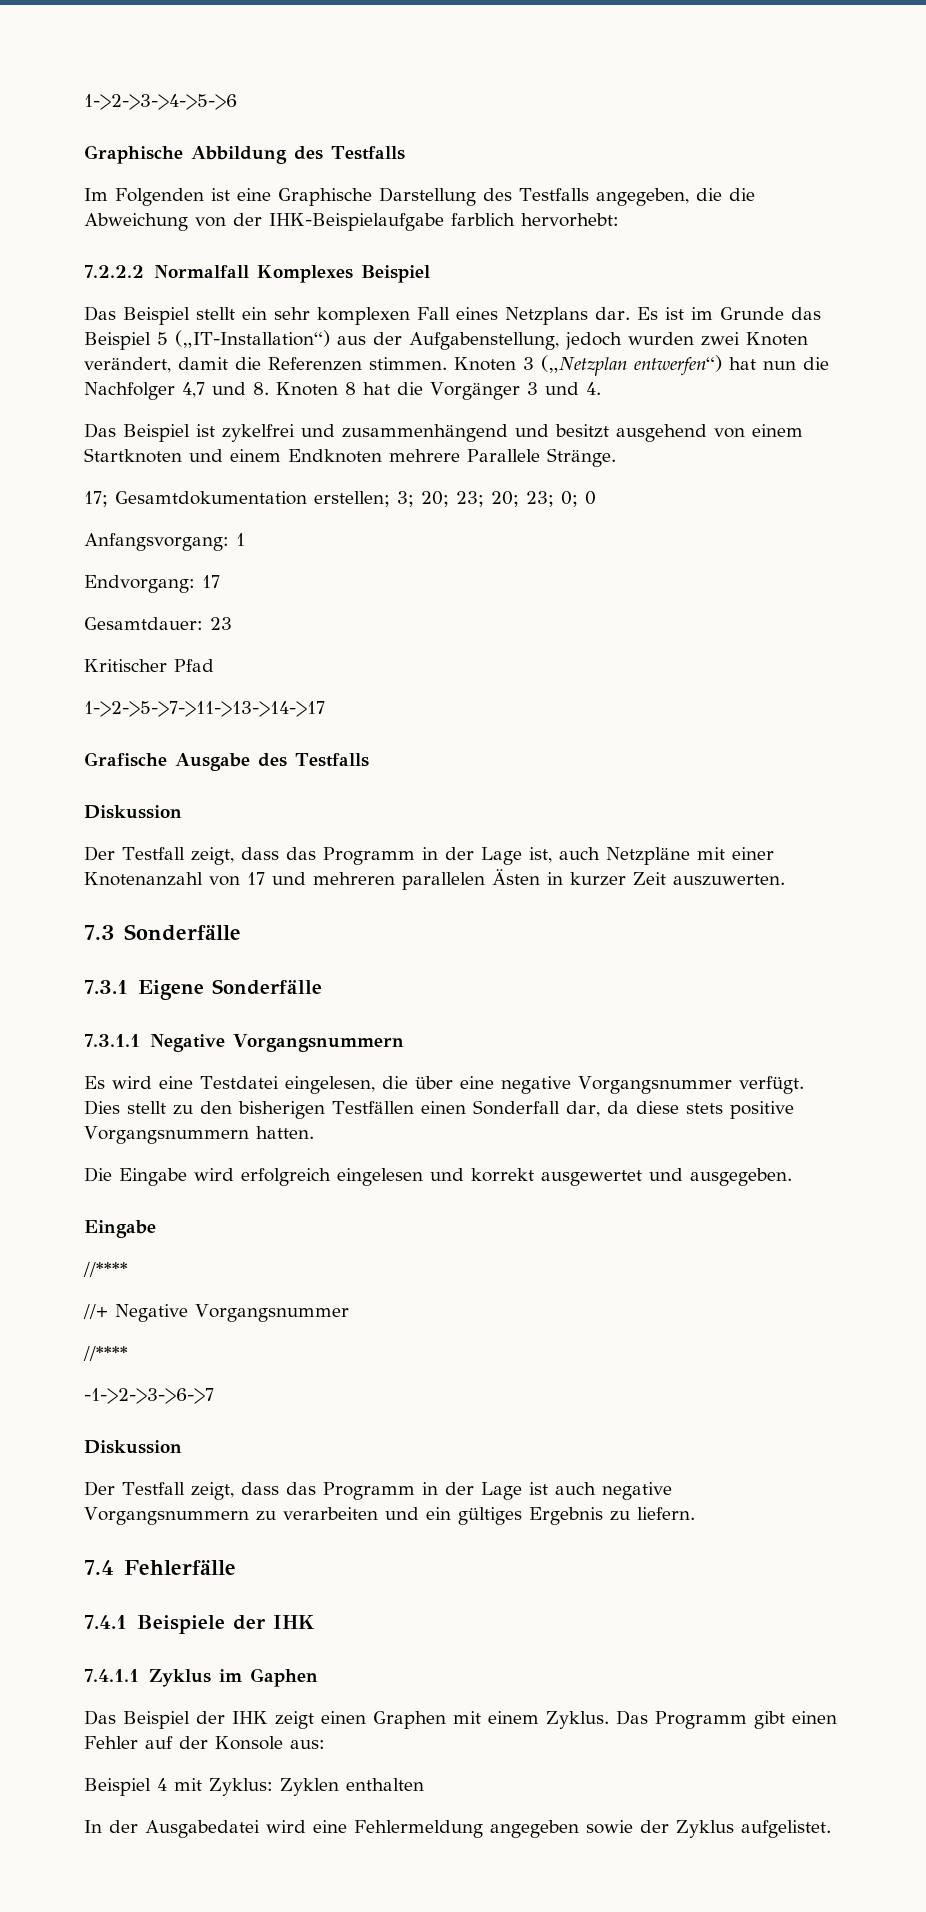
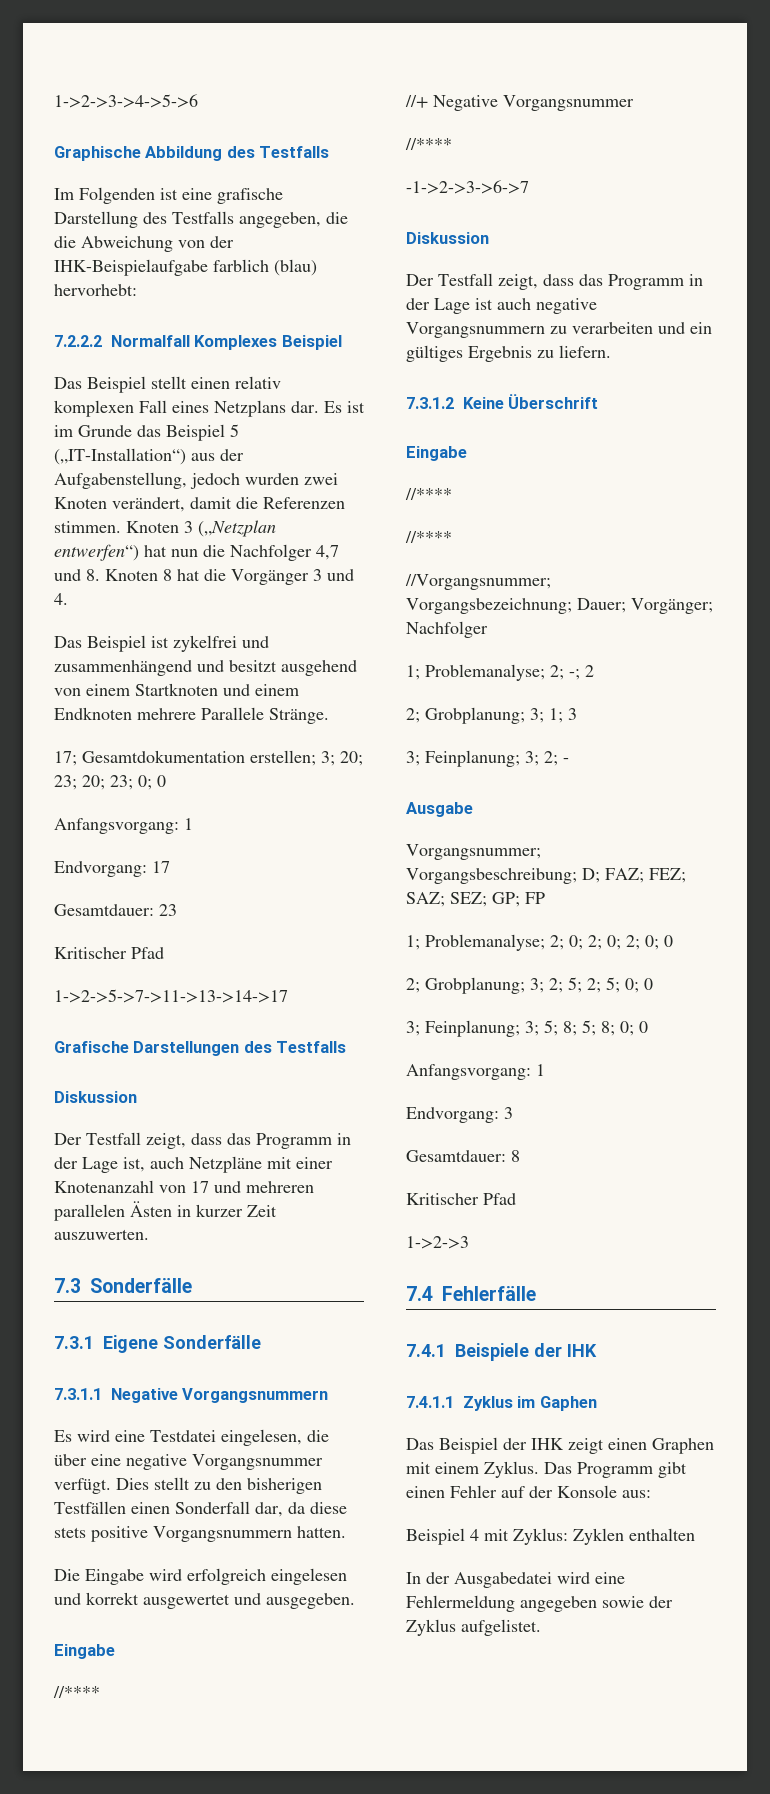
- Im Folgenden ist eine Graphische Darstellung des Testfalls angegeben, die die Abweichung von der IHK-Beispielaufgabe farblich hervorhebt:
+ Im Folgenden ist eine grafische Darstellung des Testfalls angegeben, die die Abweichung von der IHK-Beispielaufgabe farblich (blau) hervorhebt:
- Das Beispiel stellt ein sehr komplexen Fall eines Netzplans dar.
+ Das Beispiel stellt einen relativ komplexen Fall eines Netzplans dar.
- Grafische Ausgabe des Testfalls
+ Grafische Darstellungen des Testfalls
+ 7.3.1.2 Keine Überschrift
+ Eingabe
+ //****
+ //****
+ //Vorgangsnummer; Vorgangsbezeichnung; Dauer; Vorgänger; Nachfolger
+ 1; Problemanalyse; 2; -; 2
+ 2; Grobplanung; 3; 1; 3
+ 3; Feinplanung; 3; 2; -
+ Ausgabe
+ Vorgangsnummer; Vorgangsbeschreibung; D; FAZ; FEZ; SAZ; SEZ; GP; FP
+ 1; Problemanalyse; 2; 0; 2; 0; 2; 0; 0
+ 2; Grobplanung; 3; 2; 5; 2; 5; 0; 0
+ 3; Feinplanung; 3; 5; 8; 5; 8; 0; 0
+ Anfangsvorgang: 1
+ Endvorgang: 3
+ Gesamtdauer: 8
+ Kritischer Pfad
+ 1->2->3

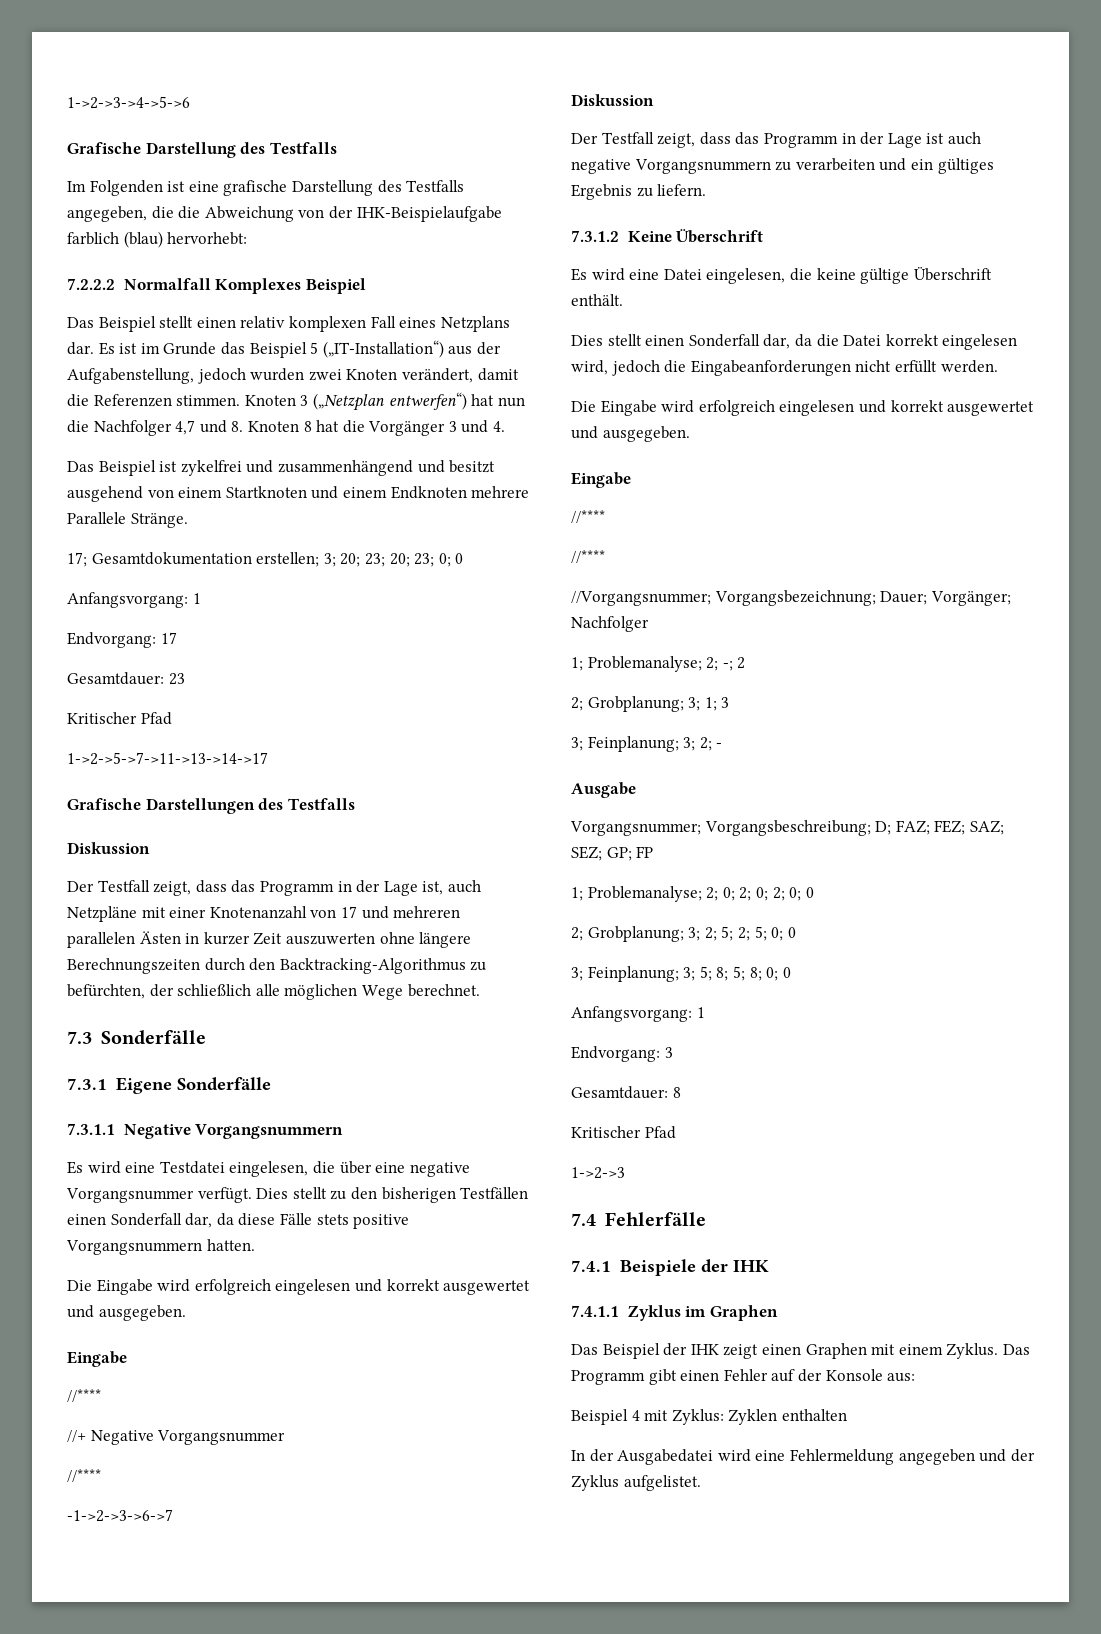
- Graphische Abbildung des Testfalls
+ Grafische Darstellung des Testfalls
- Der Testfall zeigt, dass das Programm in der Lage ist, auch Netzpläne mit einer Knotenanzahl von 17 und mehreren parallelen Ästen in kurzer Zeit auszuwerten.
+ Der Testfall zeigt, dass das Programm in der Lage ist, auch Netzpläne mit einer Knotenanzahl von 17 und mehreren parallelen Ästen in kurzer Zeit auszuwerten ohne längere Berechnungszeiten durch den Backtracking-Algorithmus zu befürchten, der schließlich alle möglichen Wege berechnet.
- Dies stellt zu den bisherigen Testfällen einen Sonderfall dar, da diese stets positive Vorgangsnummern hatten.
+ Dies stellt zu den bisherigen Testfällen einen Sonderfall dar, da diese Fälle stets positive Vorgangsnummern hatten.
+ Es wird eine Datei eingelesen, die keine gültige Überschrift enthält.
+ Dies stellt einen Sonderfall dar, da die Datei korrekt eingelesen wird, jedoch die Eingabeanforderungen nicht erfüllt werden.
+ Die Eingabe wird erfolgreich eingelesen und korrekt ausgewertet und ausgegeben.
- 7.4.1.1 Zyklus im Gaphen
+ 7.4.1.1 Zyklus im Graphen
- In der Ausgabedatei wird eine Fehlermeldung angegeben sowie der Zyklus aufgelistet.
+ In der Ausgabedatei wird eine Fehlermeldung angegeben und der Zyklus aufgelistet.

